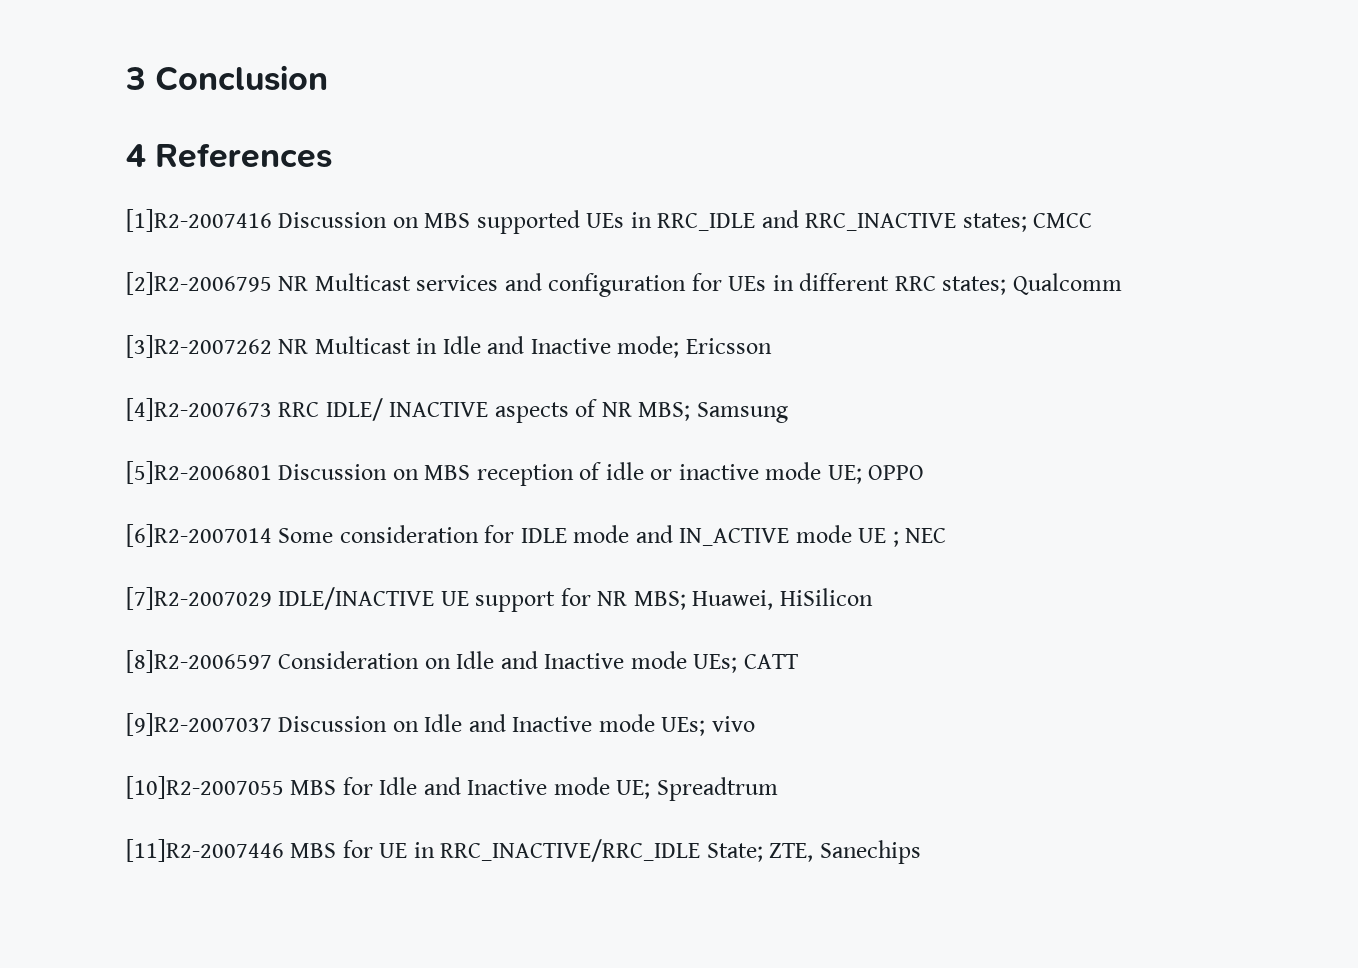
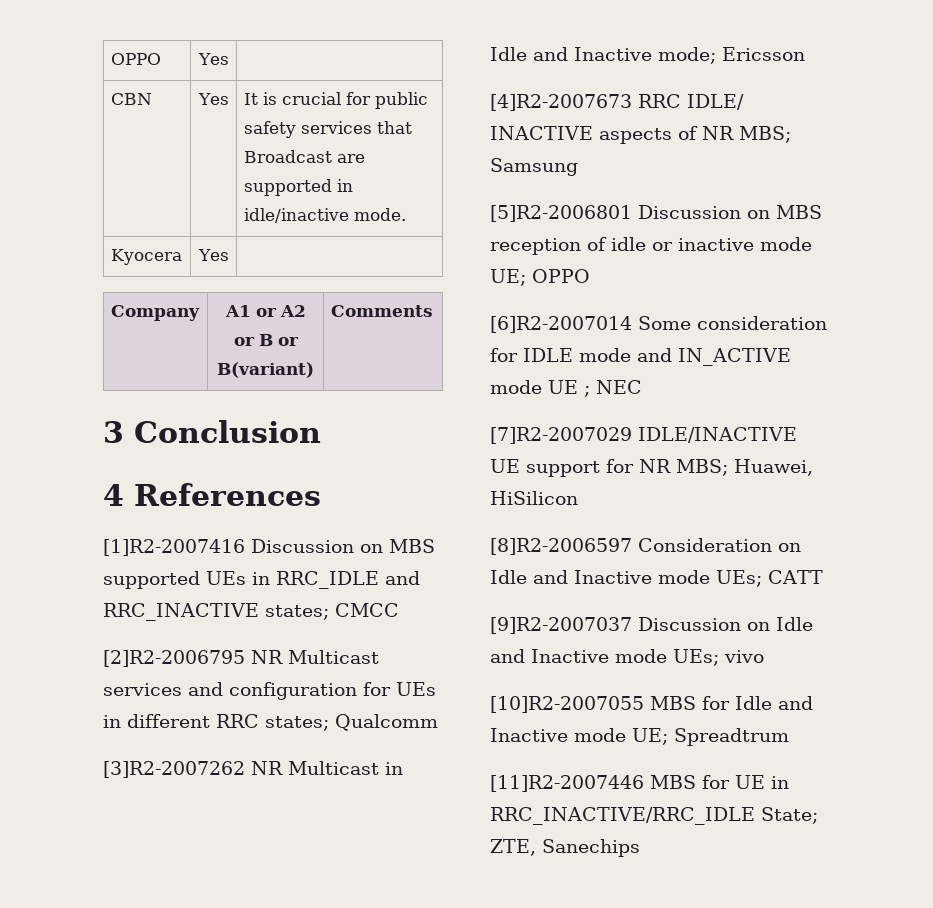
+ OPPO | Yes |
+ CBN | Yes | It is crucial for public safety services that Broadcast are supported in idle/inactive mode.
+ Kyocera | Yes |
+ Company | A1 or A2 or B or B(variant) | Comments

